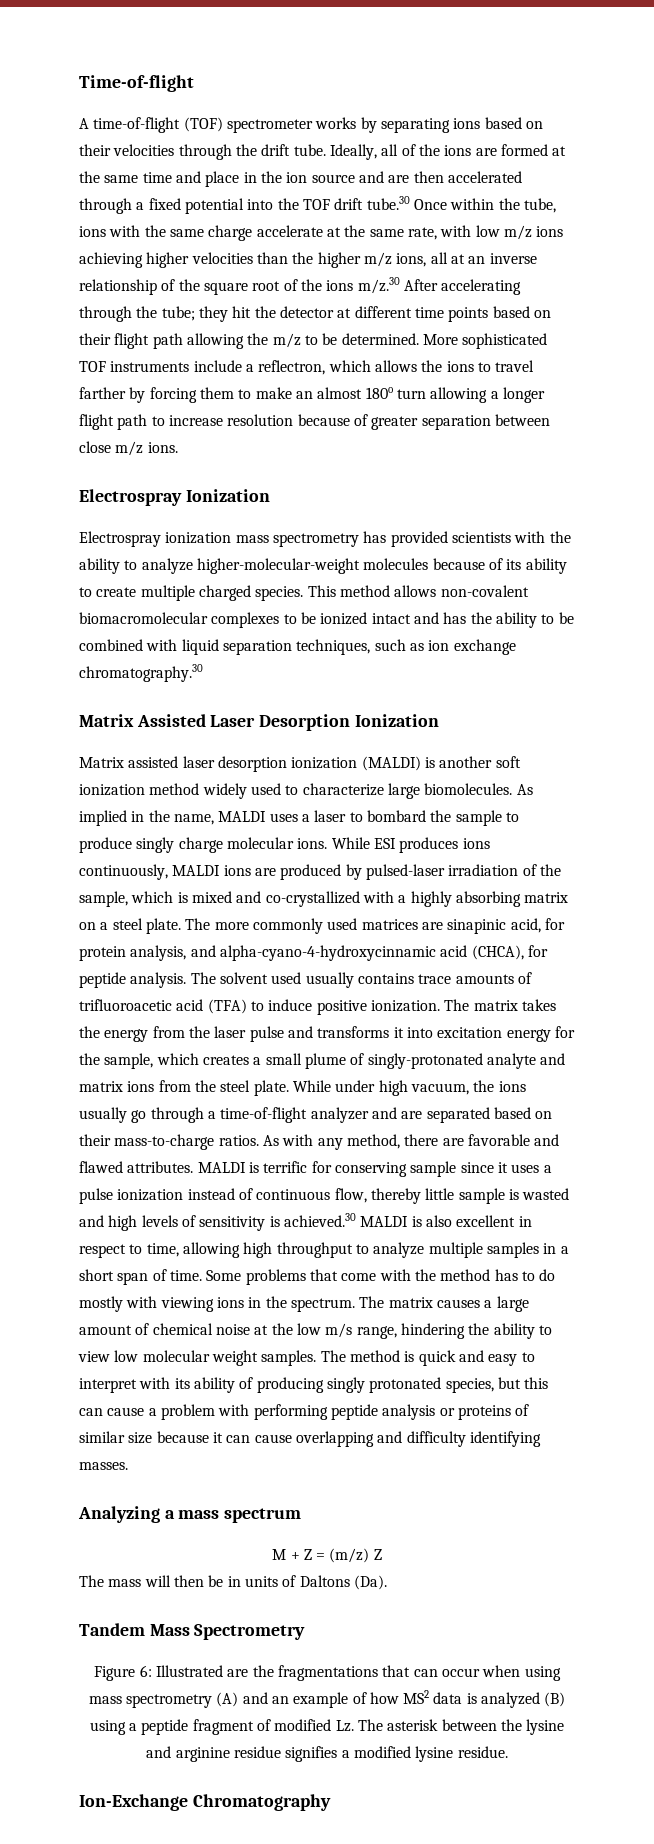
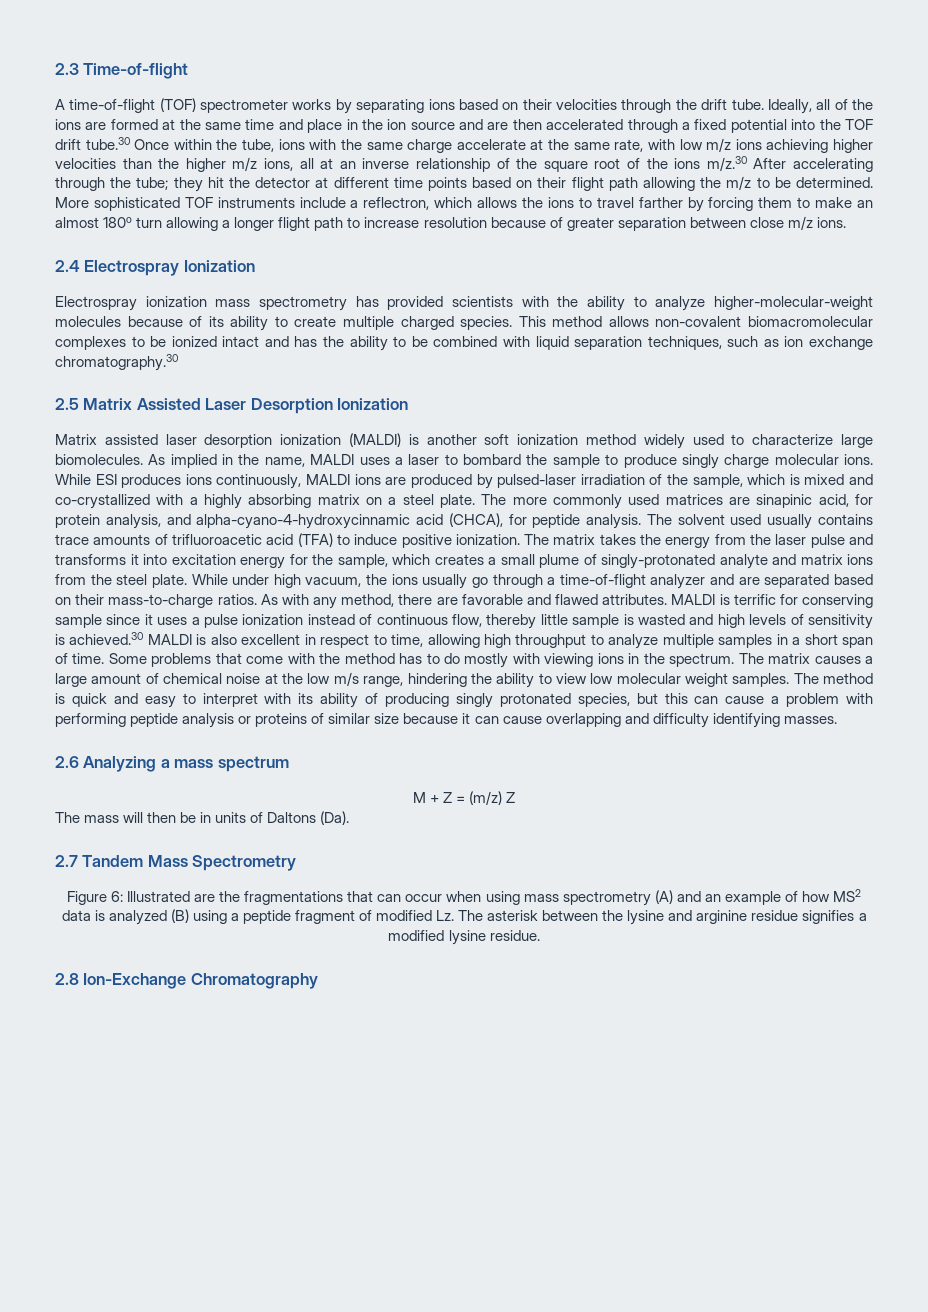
- Time-of-flight
+ 2.3 Time-of-flight
- Electrospray Ionization
+ 2.4 Electrospray Ionization
- Matrix Assisted Laser Desorption Ionization
+ 2.5 Matrix Assisted Laser Desorption Ionization
- Analyzing a mass spectrum
+ 2.6 Analyzing a mass spectrum
- Tandem Mass Spectrometry
+ 2.7 Tandem Mass Spectrometry
- Ion-Exchange Chromatography
+ 2.8 Ion-Exchange Chromatography

